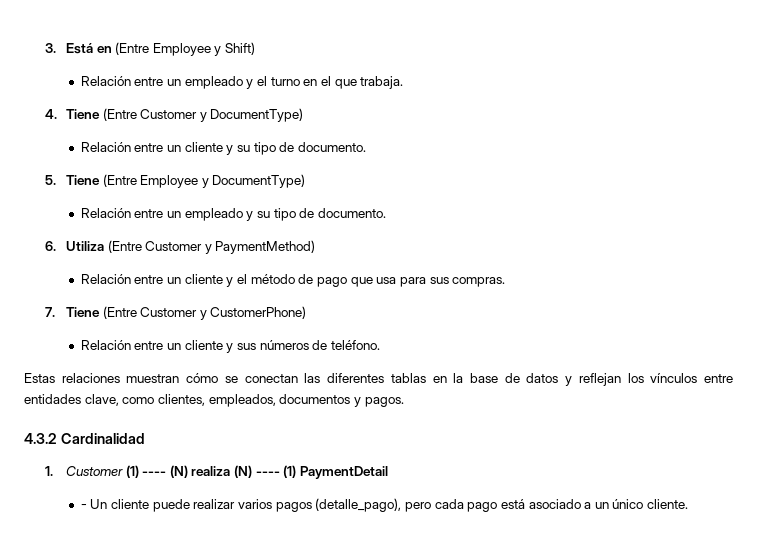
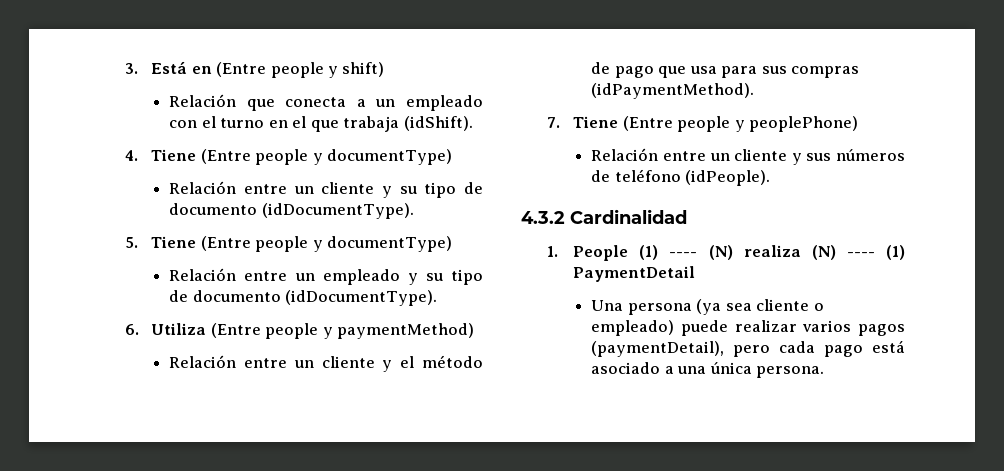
- 3. Está en (Entre Employee y Shift)
- Relación entre un empleado y el turno en el que trabaja.
+ 3. Está en (Entre people y shift)
+ Relación que conecta a un empleado con el turno en el que trabaja (idShift).
- 4. Tiene (Entre Customer y DocumentType)
+ 4. Tiene (Entre people y documentType)
- Relación entre un cliente y su tipo de documento.
+ Relación entre un cliente y su tipo de documento (idDocumentType).
- 5. Tiene (Entre Employee y DocumentType)
+ 5. Tiene (Entre people y documentType)
- Relación entre un empleado y su tipo de documento.
+ Relación entre un empleado y su tipo de documento (idDocumentType).
- 6. Utiliza (Entre Customer y PaymentMethod)
+ 6. Utiliza (Entre people y paymentMethod)
- Relación entre un cliente y el método de pago que usa para sus compras.
+ Relación entre un cliente y el método de pago que usa para sus compras (idPaymentMethod).
- 7. Tiene (Entre Customer y CustomerPhone)
+ 7. Tiene (Entre people y peoplePhone)
- Relación entre un cliente y sus números de teléfono.
- Estas relaciones muestran cómo se conectan las diferentes tablas en la base de datos y reflejan los vínculos entre entidades clave, como clientes, empleados, documentos y pagos.
+ Relación entre un cliente y sus números de teléfono (idPeople).
- 1. Customer (1) ---- (N) realiza (N) ---- (1) PaymentDetail
+ 1. People (1) ---- (N) realiza (N) ---- (1) PaymentDetail
- - Un cliente puede realizar varios pagos (detalle_pago), pero cada pago está asociado a un único cliente.
+ Una persona (ya sea cliente o empleado) puede realizar varios pagos (paymentDetail), pero cada pago está asociado a una única persona.

